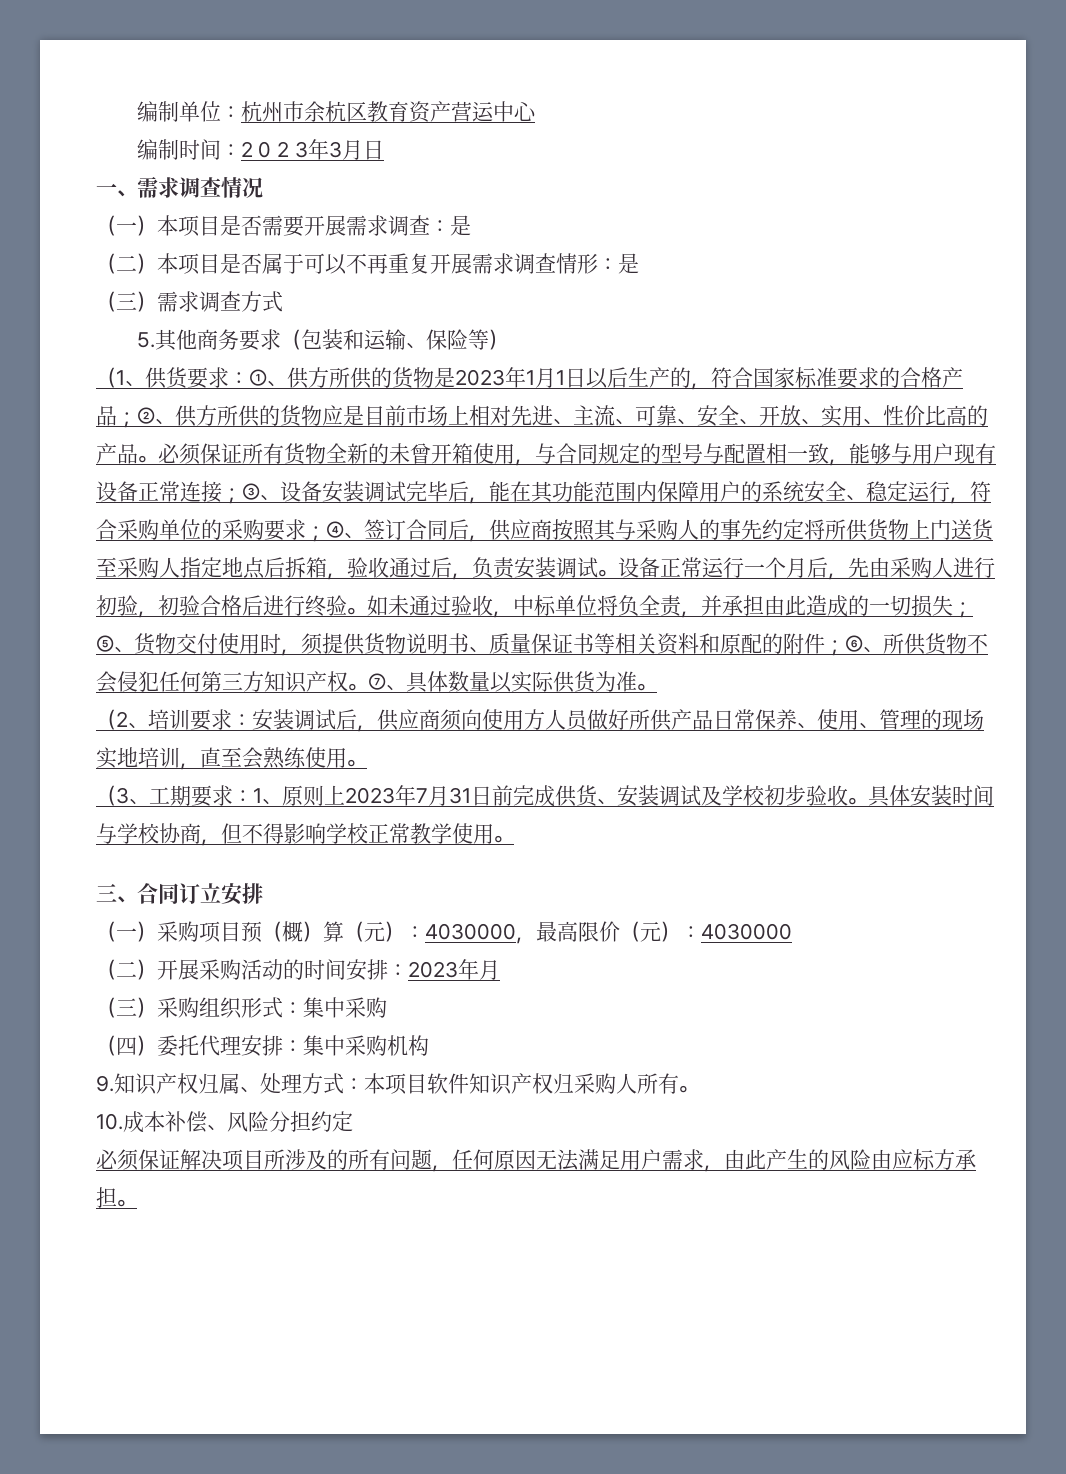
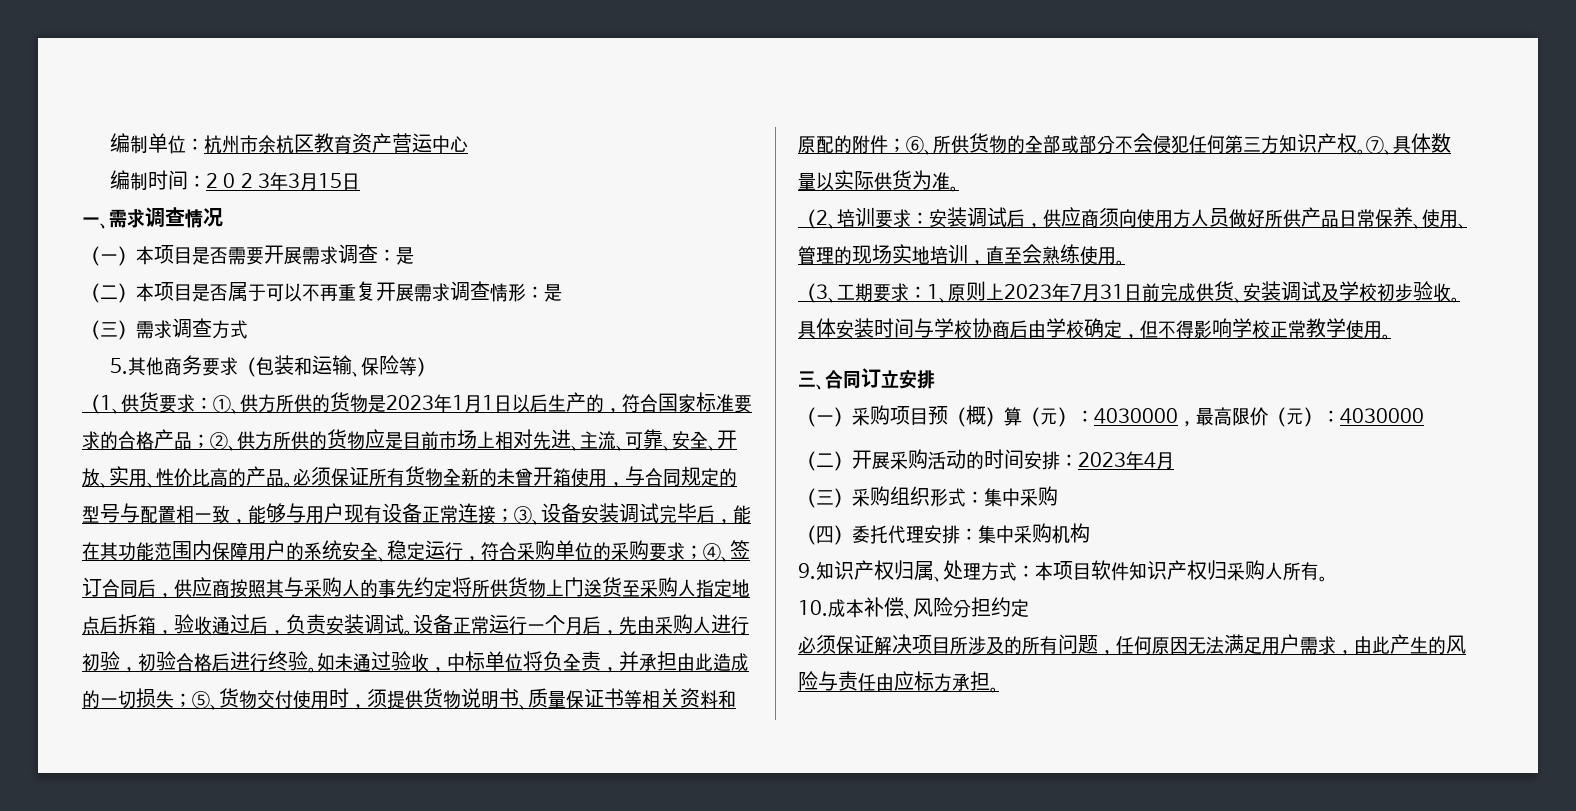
- 编制时间：2 0 2 3年3月日
+ 编制时间：2 0 2 3年3月15日
- 如未通过验收，中标单位将负全责，并承担由此造成的一切损失；⑤、货物交付使用时，须提供货物说明书、质量保证书等相关资料和原配的附件；⑥、所供货物不会侵犯任何第三方知识产权。
+ 如未通过验收，中标单位将负全责，并承担由此造成的一切损失；⑤、货物交付使用时，须提供货物说明书、质量保证书等相关资料和原配的附件；⑥、所供货物的全部或部分不会侵犯任何第三方知识产权。
- 具体安装时间与学校协商，但不得影响学校正常教学使用。
+ 具体安装时间与学校协商后由学校确定，但不得影响学校正常教学使用。
- （二）开展采购活动的时间安排：2023年月
+ （二）开展采购活动的时间安排：2023年4月
- 必须保证解决项目所涉及的所有问题，任何原因无法满足用户需求，由此产生的风险由应标方承担。
+ 必须保证解决项目所涉及的所有问题，任何原因无法满足用户需求，由此产生的风险与责任由应标方承担。

